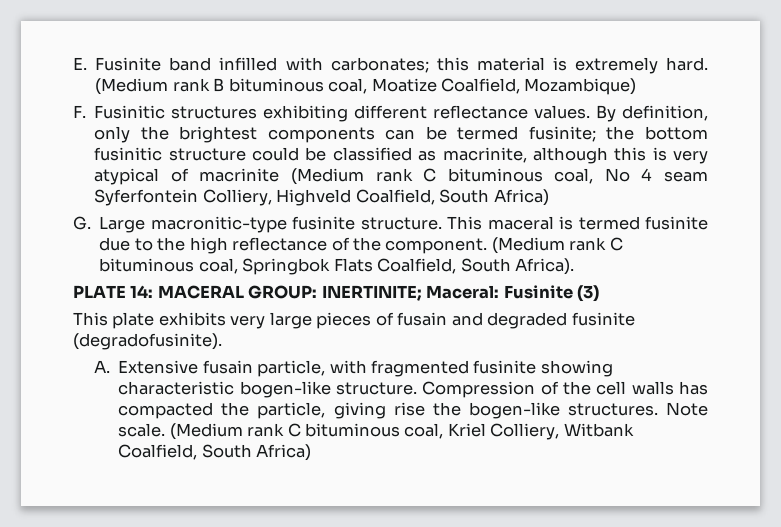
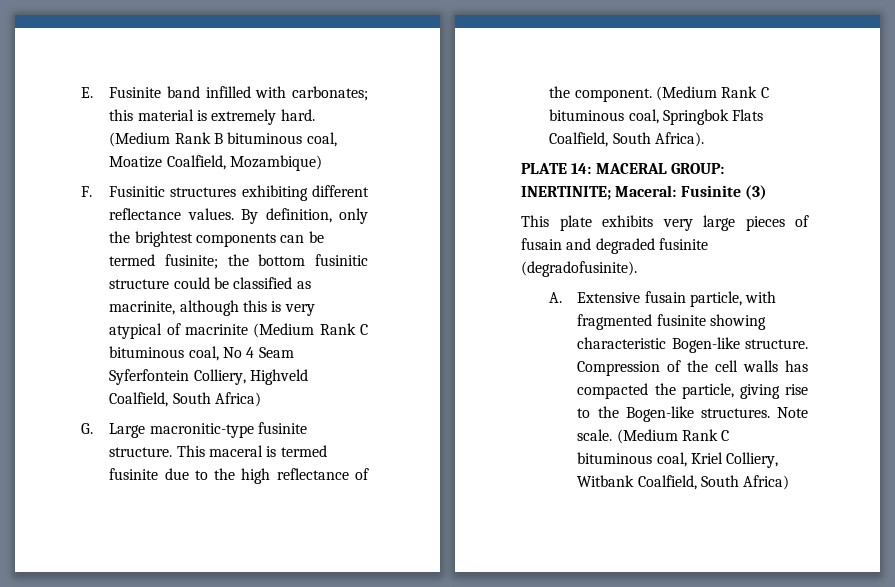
- (Medium rank B bituminous coal, Moatize Coalfield, Mozambique)
+ (Medium Rank B bituminous coal, Moatize Coalfield, Mozambique)
- By definition, only the brightest components can be termed fusinite; the bottom fusinitic structure could be classified as macrinite, although this is very atypical of macrinite (Medium rank C bituminous coal, No 4 seam Syferfontein Colliery, Highveld Coalfield, South Africa)
+ By definition, only the brightest components can be termed fusinite; the bottom fusinitic structure could be classified as macrinite, although this is very atypical of macrinite (Medium Rank C bituminous coal, No 4 Seam Syferfontein Colliery, Highveld Coalfield, South Africa)
- (Medium rank C bituminous coal, Springbok Flats Coalfield, South Africa).
+ (Medium Rank C bituminous coal, Springbok Flats Coalfield, South Africa).
- A. Extensive fusain particle, with fragmented fusinite showing characteristic bogen-like structure.
+ A. Extensive fusain particle, with fragmented fusinite showing characteristic Bogen-like structure.
- Compression of the cell walls has compacted the particle, giving rise the bogen-like structures.
+ Compression of the cell walls has compacted the particle, giving rise to the Bogen-like structures.
- (Medium rank C bituminous coal, Kriel Colliery, Witbank Coalfield, South Africa)
+ (Medium Rank C bituminous coal, Kriel Colliery, Witbank Coalfield, South Africa)

